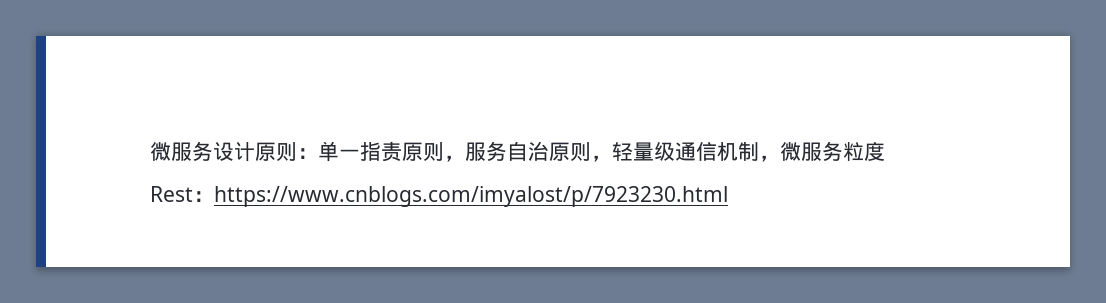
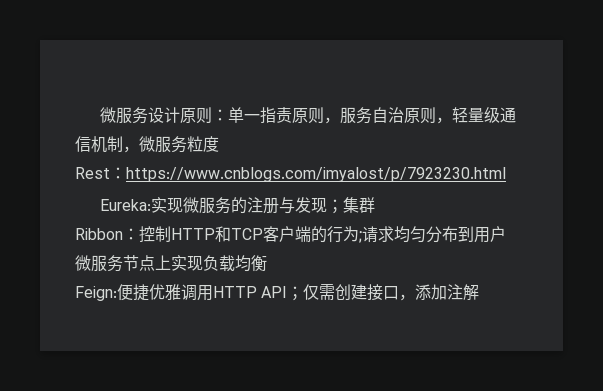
+ Eureka:实现微服务的注册与发现；集群
+ Ribbon：控制HTTP和TCP客户端的行为;请求均匀分布到用户微服务节点上实现负载均衡
+ Feign:便捷优雅调用HTTP API；仅需创建接口，添加注解

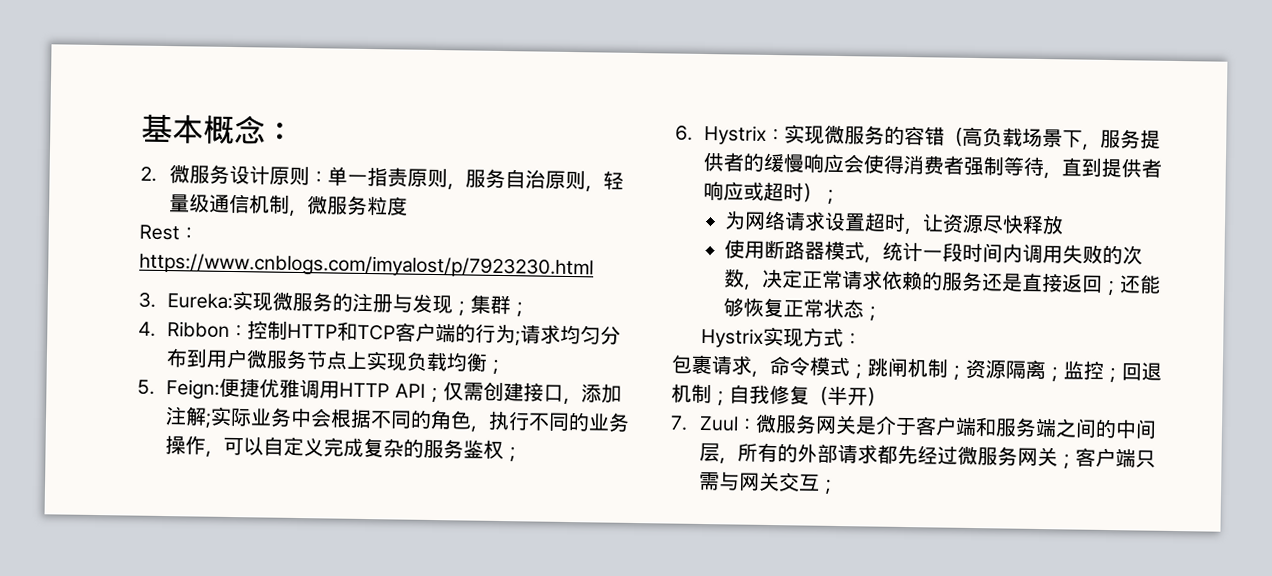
- 微服务设计原则：单一指责原则，服务自治原则，轻量级通信机制，微服务粒度
+ 基本概念：
+ 2.微服务设计原则：单一指责原则，服务自治原则，轻量级通信机制，微服务粒度
- Eureka:实现微服务的注册与发现；集群
- Ribbon：控制HTTP和TCP客户端的行为;请求均匀分布到用户微服务节点上实现负载均衡
- Feign:便捷优雅调用HTTP API；仅需创建接口，添加注解
+ 3. Eureka:实现微服务的注册与发现；集群；
+ 4. Ribbon：控制HTTP和TCP客户端的行为;请求均匀分布到用户微服务节点上实现负载均衡；
+ 5. Feign:便捷优雅调用HTTP API；仅需创建接口，添加注解;实际业务中会根据不同的角色，执行不同的业务操作，可以自定义完成复杂的服务鉴权；
+ 6. Hystrix：实现微服务的容错（高负载场景下，服务提供者的缓慢响应会使得消费者强制等待，直到提供者响应或超时）；
+ 为网络请求设置超时，让资源尽快释放
+ 使用断路器模式，统计一段时间内调用失败的次数，决定正常请求依赖的服务还是直接返回；还能够恢复正常状态；
+ Hystrix实现方式：
+ 包裹请求，命令模式；跳闸机制；资源隔离；监控；回退机制；自我修复（半开）
+ 7. Zuul：微服务网关是介于客户端和服务端之间的中间层，所有的外部请求都先经过微服务网关；客户端只需与网关交互；

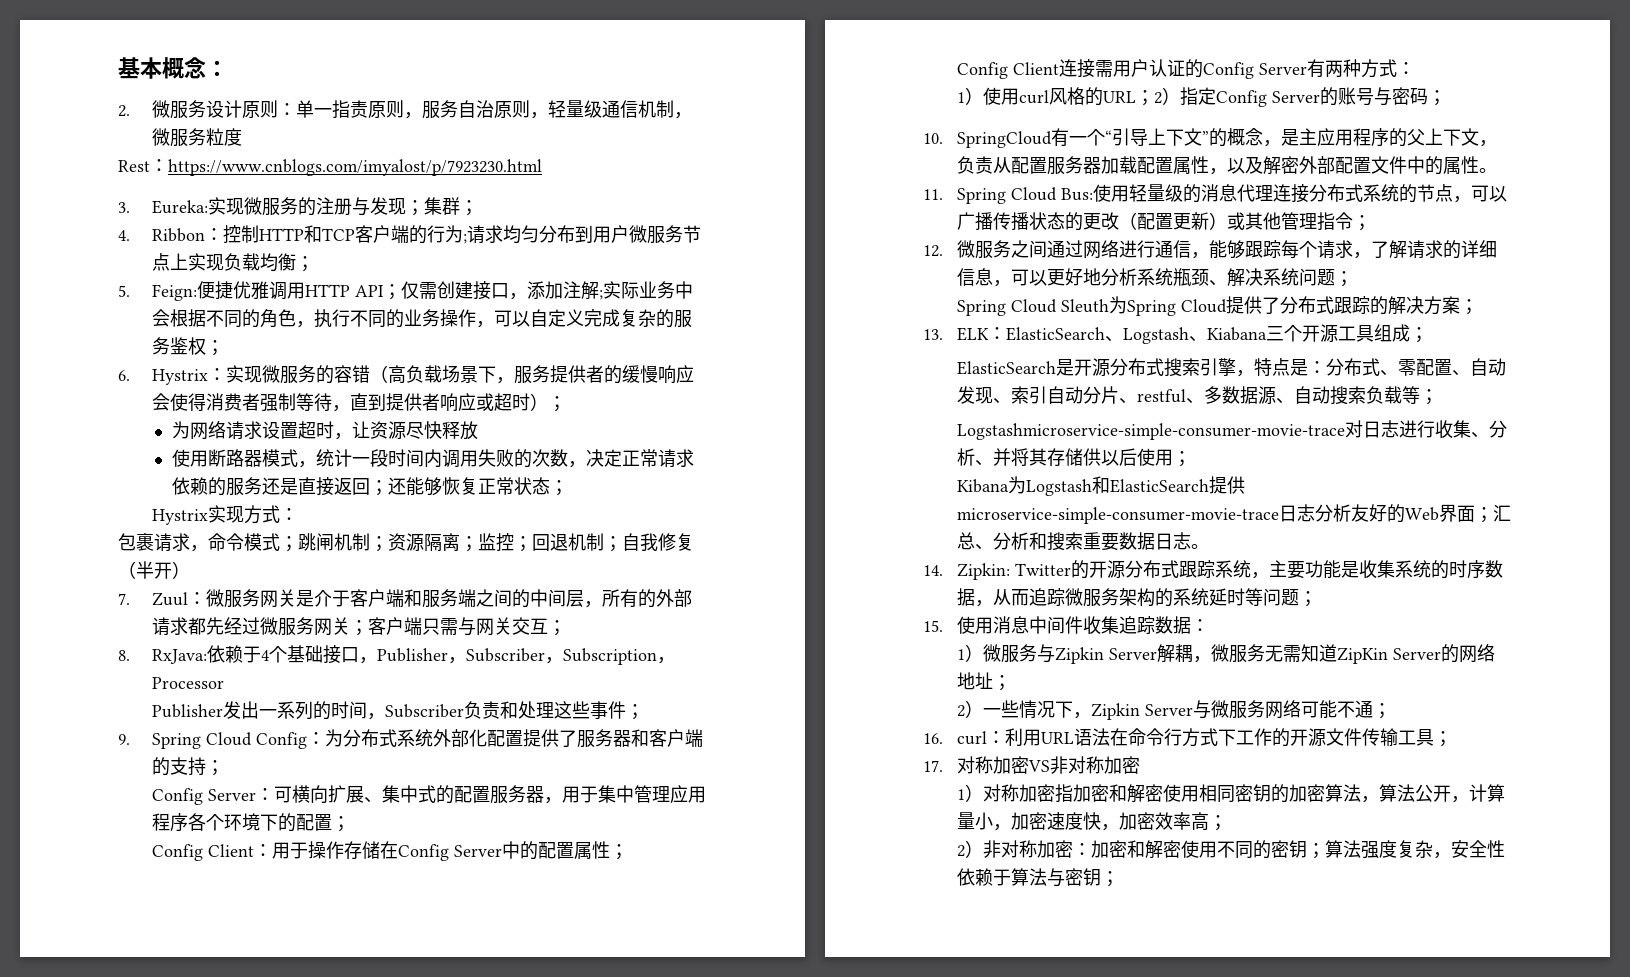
+ 8. RxJava:依赖于4个基础接口，Publisher，Subscriber，Subscription，Processor
+ Publisher发出一系列的时间，Subscriber负责和处理这些事件；
+ 9. Spring Cloud Config：为分布式系统外部化配置提供了服务器和客户端的支持；
+ Config Server：可横向扩展、集中式的配置服务器，用于集中管理应用程序各个环境下的配置；
+ Config Client：用于操作存储在Config Server中的配置属性；
+ Config Client连接需用户认证的Config Server有两种方式：
+ 1）使用curl风格的URL；2）指定Config Server的账号与密码；
+ 10. SpringCloud有一个“引导上下文”的概念，是主应用程序的父上下文，负责从配置服务器加载配置属性，以及解密外部配置文件中的属性。
+ 11. Spring Cloud Bus:使用轻量级的消息代理连接分布式系统的节点，可以广播传播状态的更改（配置更新）或其他管理指令；
+ 12.微服务之间通过网络进行通信，能够跟踪每个请求，了解请求的详细信息，可以更好地分析系统瓶颈、解决系统问题；
+ Spring Cloud Sleuth为Spring Cloud提供了分布式跟踪的解决方案；
+ 13. ELK：ElasticSearch、Logstash、Kiabana三个开源工具组成；
+ ElasticSearch是开源分布式搜索引擎，特点是：分布式、零配置、自动发现、索引自动分片、restful、多数据源、自动搜索负载等；
+ Logstashmicroservice-simple-consumer-movie-trace对日志进行收集、分析、并将其存储供以后使用；
+ Kibana为Logstash和ElasticSearch提供microservice-simple-consumer-movie-trace日志分析友好的Web界面；汇总、分析和搜索重要数据日志。
+ 14. Zipkin: Twitter的开源分布式跟踪系统，主要功能是收集系统的时序数据，从而追踪微服务架构的系统延时等问题；
+ 15.使用消息中间件收集追踪数据：
+ 1）微服务与Zipkin Server解耦，微服务无需知道ZipKin Server的网络地址；
+ 2）一些情况下，Zipkin Server与微服务网络可能不通；
+ 16. curl：利用URL语法在命令行方式下工作的开源文件传输工具；
+ 17.对称加密VS非对称加密
+ 1）对称加密指加密和解密使用相同密钥的加密算法，算法公开，计算量小，加密速度快，加密效率高；
+ 2）非对称加密：加密和解密使用不同的密钥；算法强度复杂，安全性依赖于算法与密钥；

